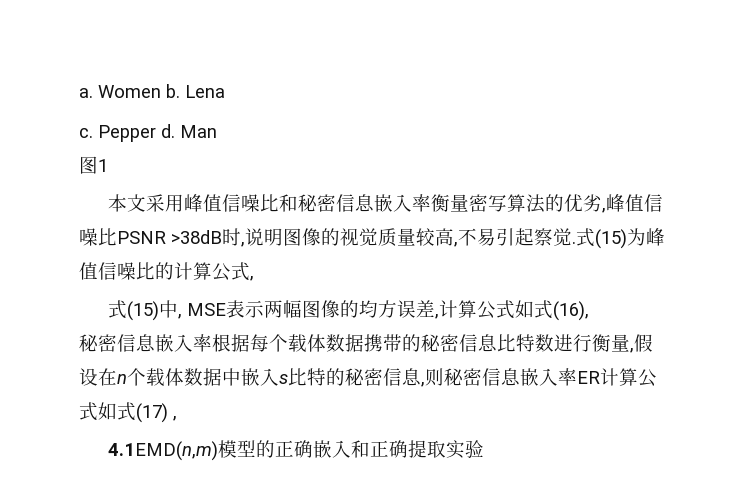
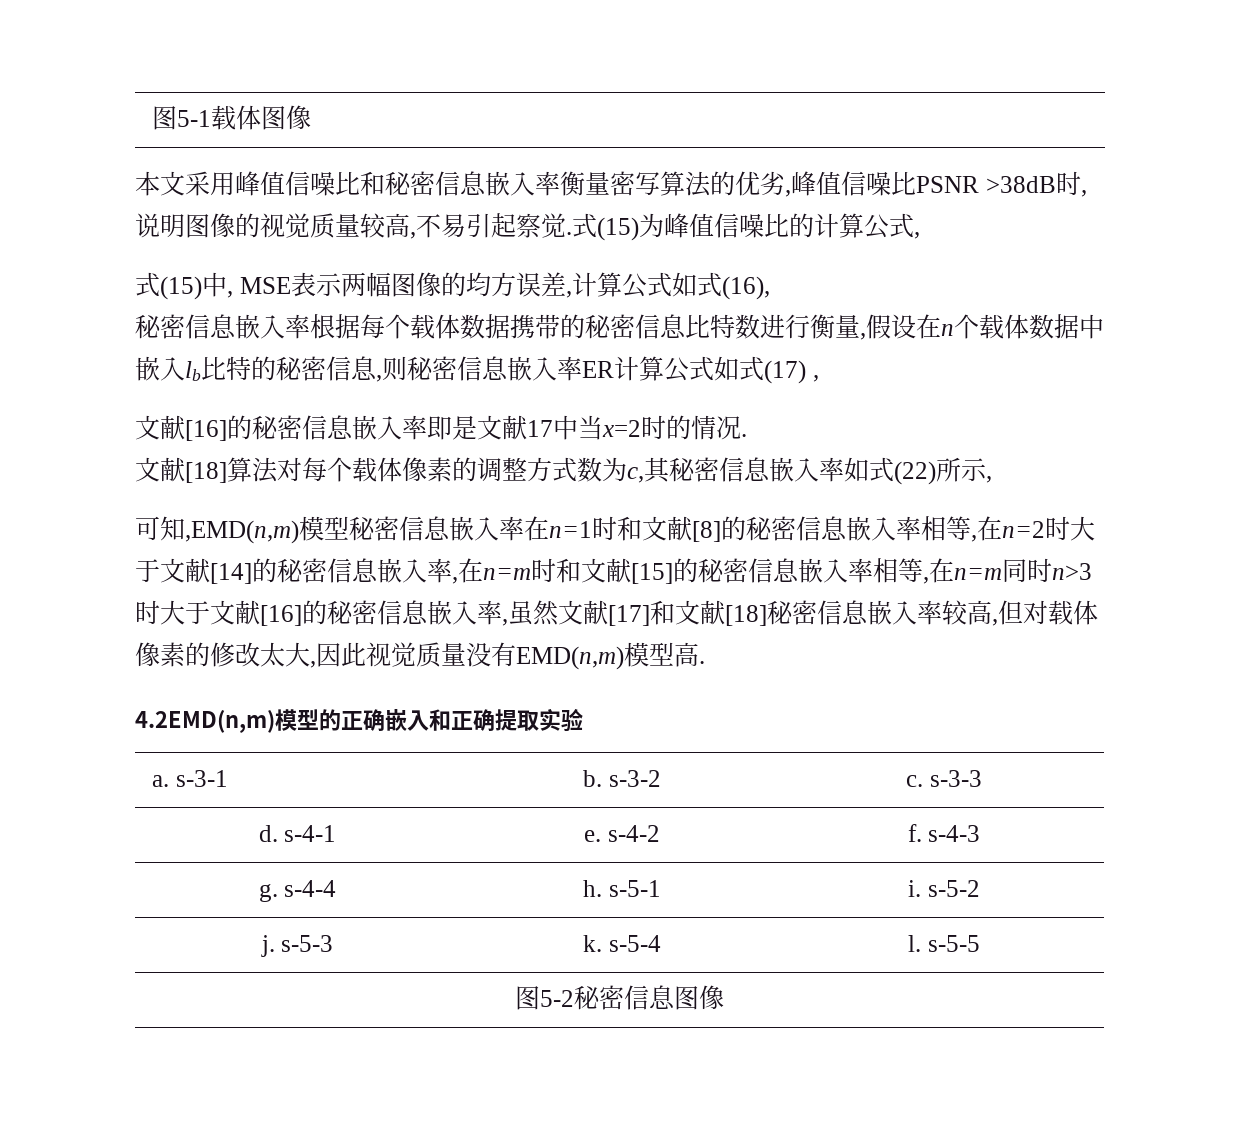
- a. Women b. Lena
- c. Pepper d. Man
- 图1
+ 图5-1载体图像
- 秘密信息嵌入率根据每个载体数据携带的秘密信息比特数进行衡量,假设在n个载体数据中嵌入s比特的秘密信息,则秘密信息嵌入率ER计算公式如式(17) ,
+ 秘密信息嵌入率根据每个载体数据携带的秘密信息比特数进行衡量,假设在n个载体数据中嵌入lb比特的秘密信息,则秘密信息嵌入率ER计算公式如式(17) ,
- 4.1EMD(n,m)模型的正确嵌入和正确提取实验
+ 文献[16]的秘密信息嵌入率即是文献17中当x=2时的情况.
+ 文献[18]算法对每个载体像素的调整方式数为c,其秘密信息嵌入率如式(22)所示,
+ 可知,EMD(n,m)模型秘密信息嵌入率在n=1时和文献[8]的秘密信息嵌入率相等,在n=2时大于文献[14]的秘密信息嵌入率,在n=m时和文献[15]的秘密信息嵌入率相等,在n=m同时n>3时大于文献[16]的秘密信息嵌入率,虽然文献[17]和文献[18]秘密信息嵌入率较高,但对载体像素的修改太大,因此视觉质量没有EMD(n,m)模型高.
+ 4.2EMD(n,m)模型的正确嵌入和正确提取实验
+ a. s-3-1 | b. s-3-2 | c. s-3-3
+ d. s-4-1 | e. s-4-2 | f. s-4-3
+ g. s-4-4 | h. s-5-1 | i. s-5-2
+ j. s-5-3 | k. s-5-4 | l. s-5-5
+ 图5-2秘密信息图像

